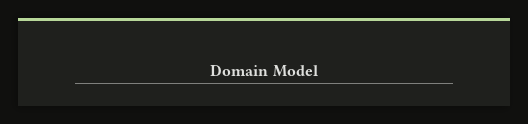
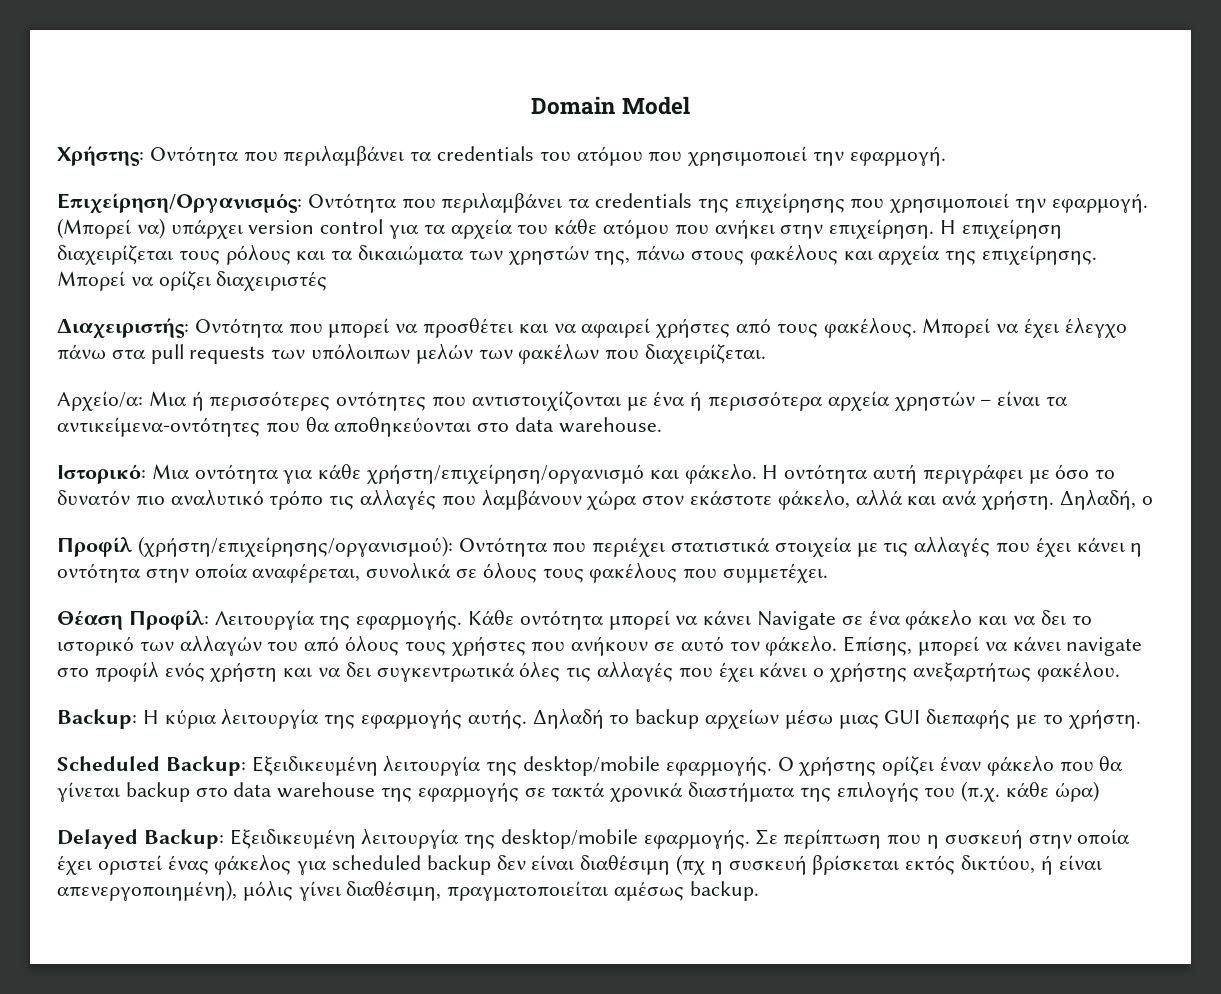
+ Χρήστης: Οντότητα που περιλαμβάνει τα credentials του ατόμου που χρησιμοποιεί την εφαρμογή.
+ Επιχείρηση/Οργανισμός: Οντότητα που περιλαμβάνει τα credentials της επιχείρησης που χρησιμοποιεί την εφαρμογή. (Μπορεί να) υπάρχει version control για τα αρχεία του κάθε ατόμου που ανήκει στην επιχείρηση. Η επιχείρηση διαχειρίζεται τους ρόλους και τα δικαιώματα των χρηστών της, πάνω στους φακέλους και αρχεία της επιχείρησης. Μπορεί να ορίζει διαχειριστές
+ Διαχειριστής: Οντότητα που μπορεί να προσθέτει και να αφαιρεί χρήστες από τους φακέλους. Μπορεί να έχει έλεγχο πάνω στα pull requests των υπόλοιπων μελών των φακέλων που διαχειρίζεται.
+ Αρχείο/α: Μια ή περισσότερες οντότητες που αντιστοιχίζονται με ένα ή περισσότερα αρχεία χρηστών – είναι τα αντικείμενα-οντότητες που θα αποθηκεύονται στο data warehouse.
+ Ιστορικό: Μια οντότητα για κάθε χρήστη/επιχείρηση/οργανισμό και φάκελο. Η οντότητα αυτή περιγράφει με όσο το δυνατόν πιο αναλυτικό τρόπο τις αλλαγές που λαμβάνουν χώρα στον εκάστοτε φάκελο, αλλά και ανά χρήστη. Δηλαδή, ο
+ Προφίλ (χρήστη/επιχείρησης/οργανισμού): Οντότητα που περιέχει στατιστικά στοιχεία με τις αλλαγές που έχει κάνει η οντότητα στην οποία αναφέρεται, συνολικά σε όλους τους φακέλους που συμμετέχει.
+ Θέαση Προφίλ: Λειτουργία της εφαρμογής. Κάθε οντότητα μπορεί να κάνει Navigate σε ένα φάκελο και να δει το ιστορικό των αλλαγών του από όλους τους χρήστες που ανήκουν σε αυτό τον φάκελο. Επίσης, μπορεί να κάνει navigate στο προφίλ ενός χρήστη και να δει συγκεντρωτικά όλες τις αλλαγές που έχει κάνει ο χρήστης ανεξαρτήτως φακέλου.
+ Backup: Η κύρια λειτουργία της εφαρμογής αυτής. Δηλαδή το backup αρχείων μέσω μιας GUI διεπαφής με το χρήστη.
+ Scheduled Backup: Εξειδικευμένη λειτουργία της desktop/mobile εφαρμογής. Ο χρήστης ορίζει έναν φάκελο που θα γίνεται backup στο data warehouse της εφαρμογής σε τακτά χρονικά διαστήματα της επιλογής του (π.χ. κάθε ώρα)
+ Delayed Backup: Εξειδικευμένη λειτουργία της desktop/mobile εφαρμογής. Σε περίπτωση που η συσκευή στην οποία έχει οριστεί ένας φάκελος για scheduled backup δεν είναι διαθέσιμη (πχ η συσκευή βρίσκεται εκτός δικτύου, ή είναι απενεργοποιημένη), μόλις γίνει διαθέσιμη, πραγματοποιείται αμέσως backup.

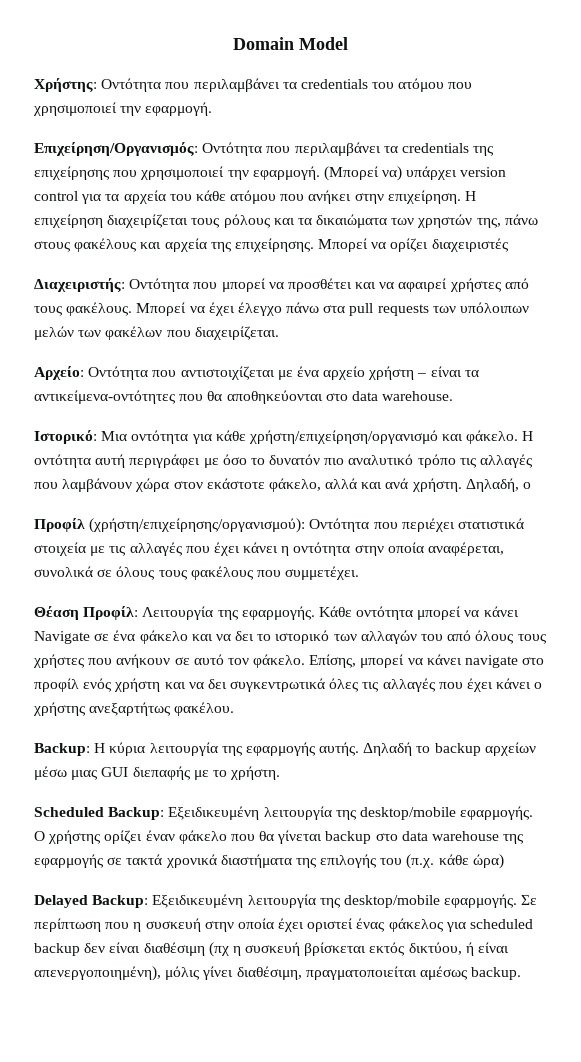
- Αρχείο/α: Μια ή περισσότερες οντότητες που αντιστοιχίζονται με ένα ή περισσότερα αρχεία χρηστών – είναι τα αντικείμενα-οντότητες που θα αποθηκεύονται στο data warehouse.
+ Αρχείο: Οντότητα που αντιστοιχίζεται με ένα αρχείο χρήστη – είναι τα αντικείμενα-οντότητες που θα αποθηκεύονται στο data warehouse.

